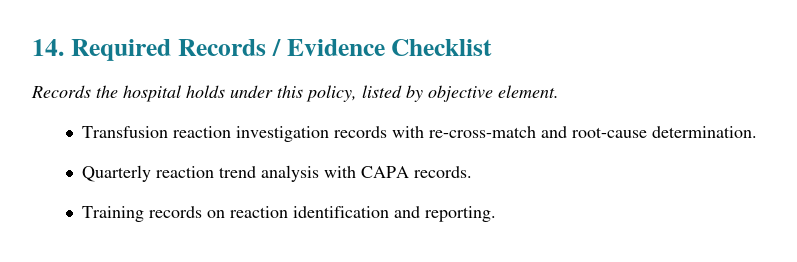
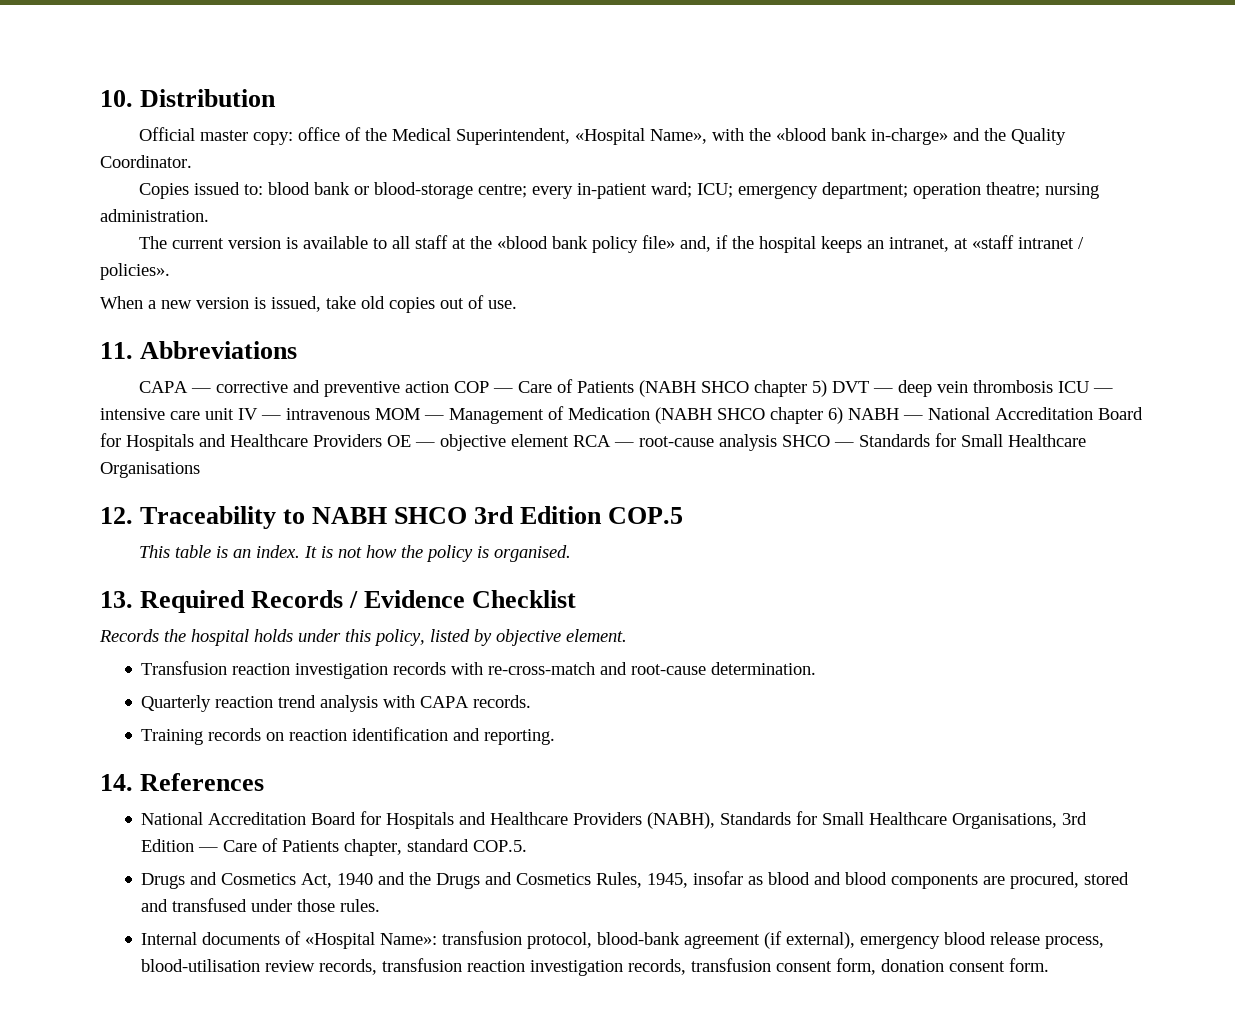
- 14. Required Records / Evidence Checklist
+ 10. Distribution
+ Official master copy: office of the Medical Superintendent, «Hospital Name», with the «blood bank in-charge» and the Quality Coordinator.
+ Copies issued to: blood bank or blood-storage centre; every in-patient ward; ICU; emergency department; operation theatre; nursing administration.
+ The current version is available to all staff at the «blood bank policy file» and, if the hospital keeps an intranet, at «staff intranet / policies».
+ When a new version is issued, take old copies out of use.
+ 11. Abbreviations
+ CAPA — corrective and preventive action COP — Care of Patients (NABH SHCO chapter 5) DVT — deep vein thrombosis ICU — intensive care unit IV — intravenous MOM — Management of Medication (NABH SHCO chapter 6) NABH — National Accreditation Board for Hospitals and Healthcare Providers OE — objective element RCA — root-cause analysis SHCO — Standards for Small Healthcare Organisations
+ 12. Traceability to NABH SHCO 3rd Edition COP.5
+ This table is an index. It is not how the policy is organised.
+ 13. Required Records / Evidence Checklist
+ 14. References
+ National Accreditation Board for Hospitals and Healthcare Providers (NABH), Standards for Small Healthcare Organisations, 3rd Edition — Care of Patients chapter, standard COP.5.
+ Drugs and Cosmetics Act, 1940 and the Drugs and Cosmetics Rules, 1945, insofar as blood and blood components are procured, stored and transfused under those rules.
+ Internal documents of «Hospital Name»: transfusion protocol, blood-bank agreement (if external), emergency blood release process, blood-utilisation review records, transfusion reaction investigation records, transfusion consent form, donation consent form.

